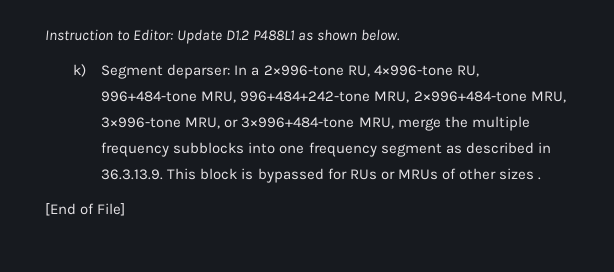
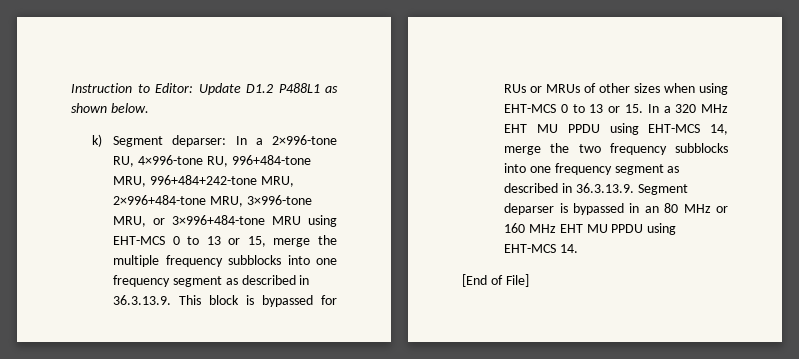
- k) Segment deparser: In a 2×996-tone RU, 4×996-tone RU, 996+484-tone MRU, 996+484+242-tone MRU, 2×996+484-tone MRU, 3×996-tone MRU, or 3×996+484-tone MRU, merge the multiple frequency subblocks into one frequency segment as described in 36.3.13.9. This block is bypassed for RUs or MRUs of other sizes .
+ k) Segment deparser: In a 2×996-tone RU, 4×996-tone RU, 996+484-tone MRU, 996+484+242-tone MRU, 2×996+484-tone MRU, 3×996-tone MRU, or 3×996+484-tone MRU using EHT-MCS 0 to 13 or 15, merge the multiple frequency subblocks into one frequency segment as described in 36.3.13.9. This block is bypassed for RUs or MRUs of other sizes when using EHT-MCS 0 to 13 or 15. In a 320 MHz EHT MU PPDU using EHT-MCS 14, merge the two frequency subblocks into one frequency segment as described in 36.3.13.9. Segment deparser is bypassed in an 80 MHz or 160 MHz EHT MU PPDU using EHT-MCS 14.

